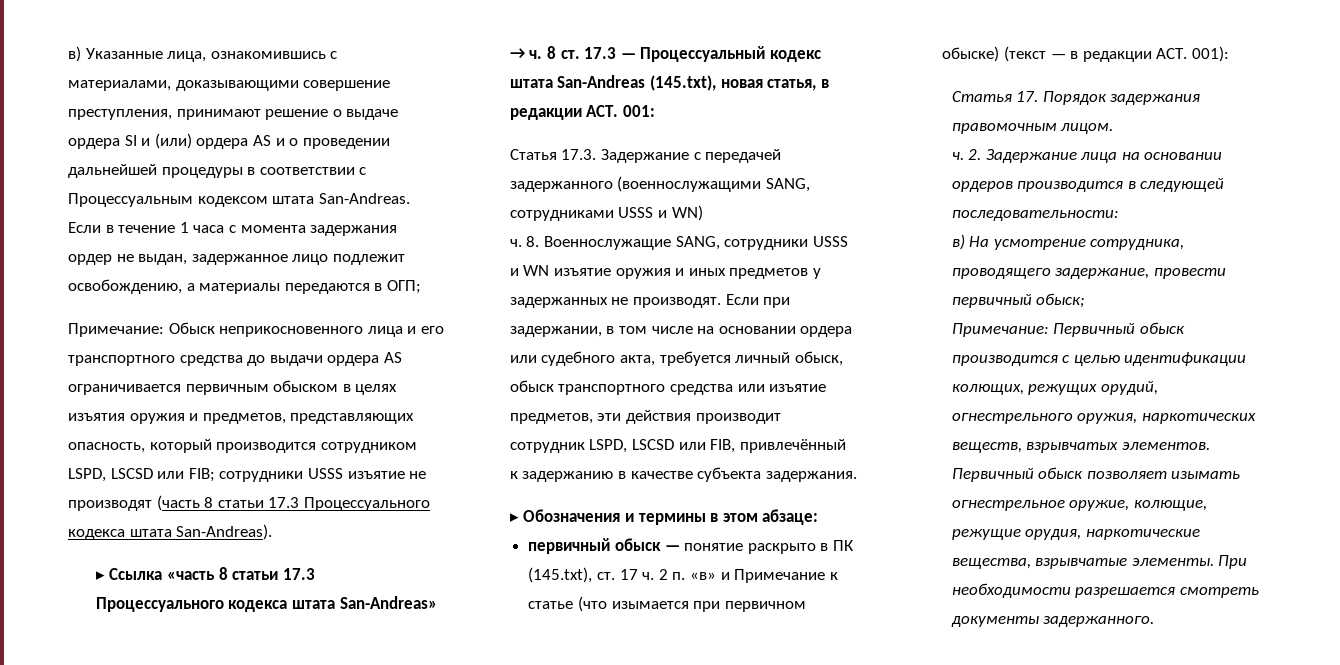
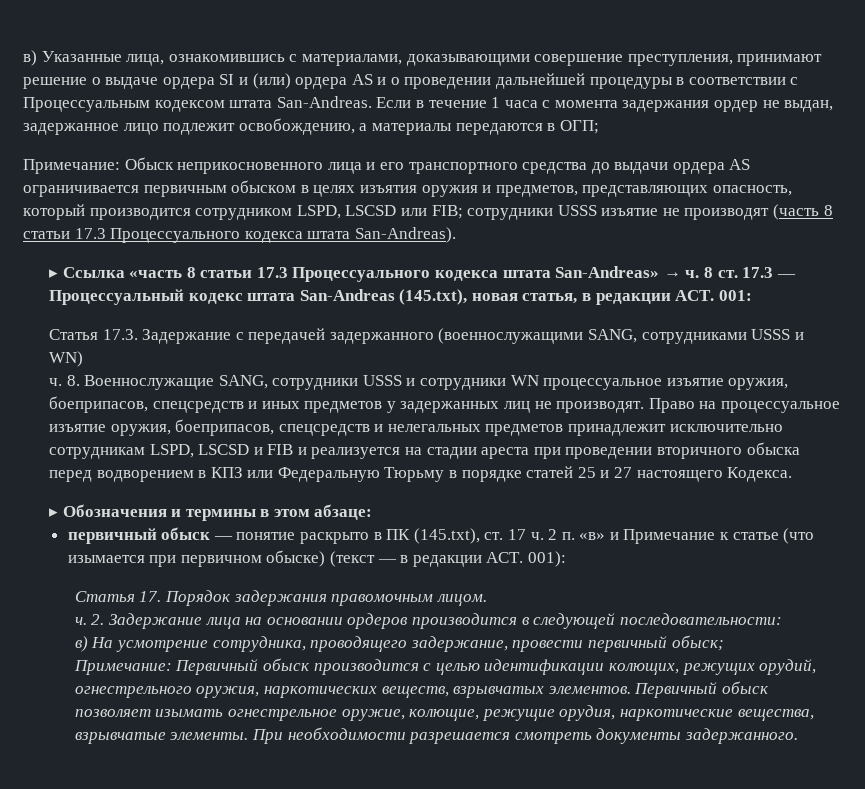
- ч. 8. Военнослужащие SANG, сотрудники USSS и WN изъятие оружия и иных предметов у задержанных не производят.
+ ч. 8. Военнослужащие SANG, сотрудники USSS и сотрудники WN процессуальное изъятие оружия, боеприпасов, спецсредств и иных предметов у задержанных лиц не производят.
- Если при задержании, в том числе на основании ордера или судебного акта, требуется личный обыск, обыск транспортного средства или изъятие предметов, эти действия производит сотрудник LSPD, LSCSD или FIB, привлечённый к задержанию в качестве субъекта задержания.
+ Право на процессуальное изъятие оружия, боеприпасов, спецсредств и нелегальных предметов принадлежит исключительно сотрудникам LSPD, LSCSD и FIB и реализуется на стадии ареста при проведении вторичного обыска перед водворением в КПЗ или Федеральную Тюрьму в порядке статей 25 и 27 настоящего Кодекса.

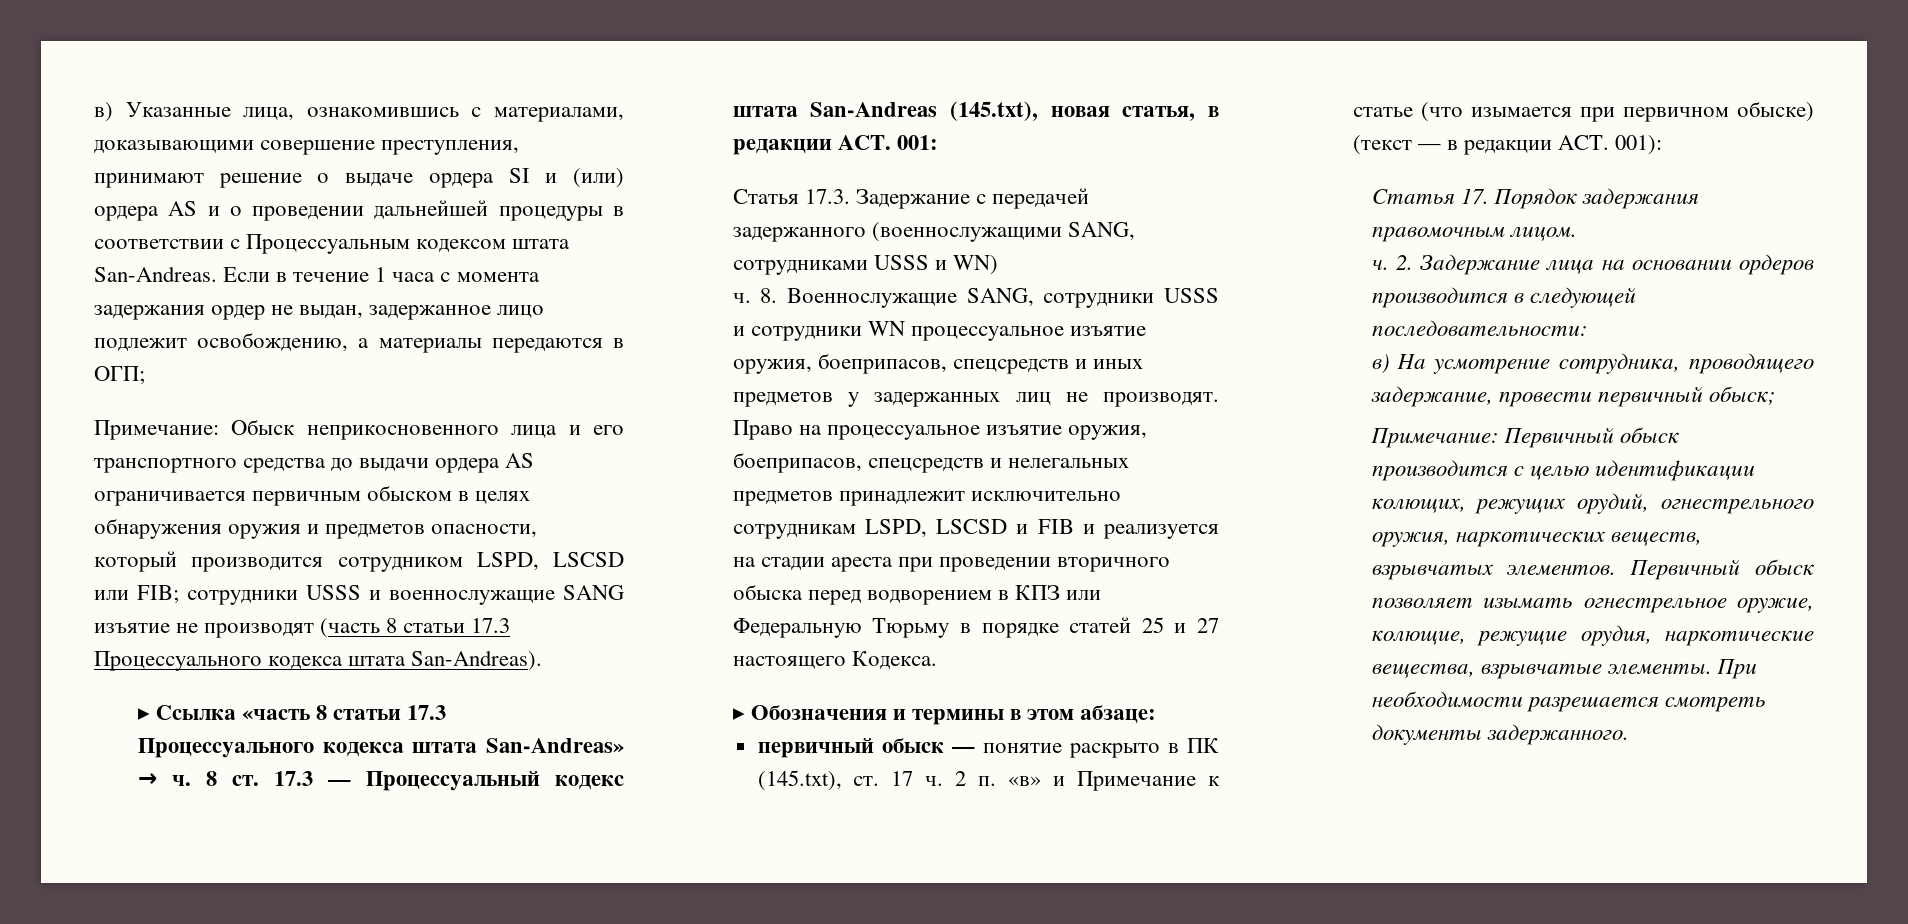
- Примечание: Обыск неприкосновенного лица и его транспортного средства до выдачи ордера AS ограничивается первичным обыском в целях изъятия оружия и предметов, представляющих опасность, который производится сотрудником LSPD, LSCSD или FIB; сотрудники USSS изъятие не производят (часть 8 статьи 17.3 Процессуального кодекса штата San-Andreas).
+ Примечание: Обыск неприкосновенного лица и его транспортного средства до выдачи ордера AS ограничивается первичным обыском в целях обнаружения оружия и предметов опасности, который производится сотрудником LSPD, LSCSD или FIB; сотрудники USSS и военнослужащие SANG изъятие не производят (часть 8 статьи 17.3 Процессуального кодекса штата San-Andreas).

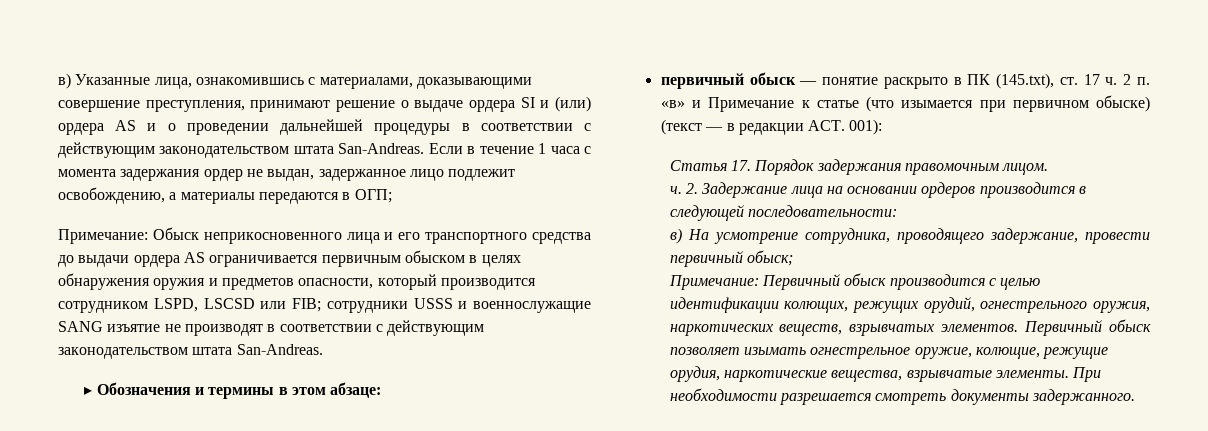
- в) Указанные лица, ознакомившись с материалами, доказывающими совершение преступления, принимают решение о выдаче ордера SI и (или) ордера AS и о проведении дальнейшей процедуры в соответствии с Процессуальным кодексом штата San-Andreas.
+ в) Указанные лица, ознакомившись с материалами, доказывающими совершение преступления, принимают решение о выдаче ордера SI и (или) ордера AS и о проведении дальнейшей процедуры в соответствии с действующим законодательством штата San-Andreas.
- Примечание: Обыск неприкосновенного лица и его транспортного средства до выдачи ордера AS ограничивается первичным обыском в целях обнаружения оружия и предметов опасности, который производится сотрудником LSPD, LSCSD или FIB; сотрудники USSS и военнослужащие SANG изъятие не производят (часть 8 статьи 17.3 Процессуального кодекса штата San-Andreas).
- ▸ Ссылка «часть 8 статьи 17.3 Процессуального кодекса штата San-Andreas» → ч. 8 ст. 17.3 — Процессуальный кодекс штата San-Andreas (145.txt), новая статья, в редакции ACT. 001:
- Статья 17.3. Задержание с передачей задержанного (военнослужащими SANG, сотрудниками USSS и WN)
- ч. 8. Военнослужащие SANG, сотрудники USSS и сотрудники WN процессуальное изъятие оружия, боеприпасов, спецсредств и иных предметов у задержанных лиц не производят. Право на процессуальное изъятие оружия, боеприпасов, спецсредств и нелегальных предметов принадлежит исключительно сотрудникам LSPD, LSCSD и FIB и реализуется на стадии ареста при проведении вторичного обыска перед водворением в КПЗ или Федеральную Тюрьму в порядке статей 25 и 27 настоящего Кодекса.
+ Примечание: Обыск неприкосновенного лица и его транспортного средства до выдачи ордера AS ограничивается первичным обыском в целях обнаружения оружия и предметов опасности, который производится сотрудником LSPD, LSCSD или FIB; сотрудники USSS и военнослужащие SANG изъятие не производят в соответствии с действующим законодательством штата San-Andreas.

